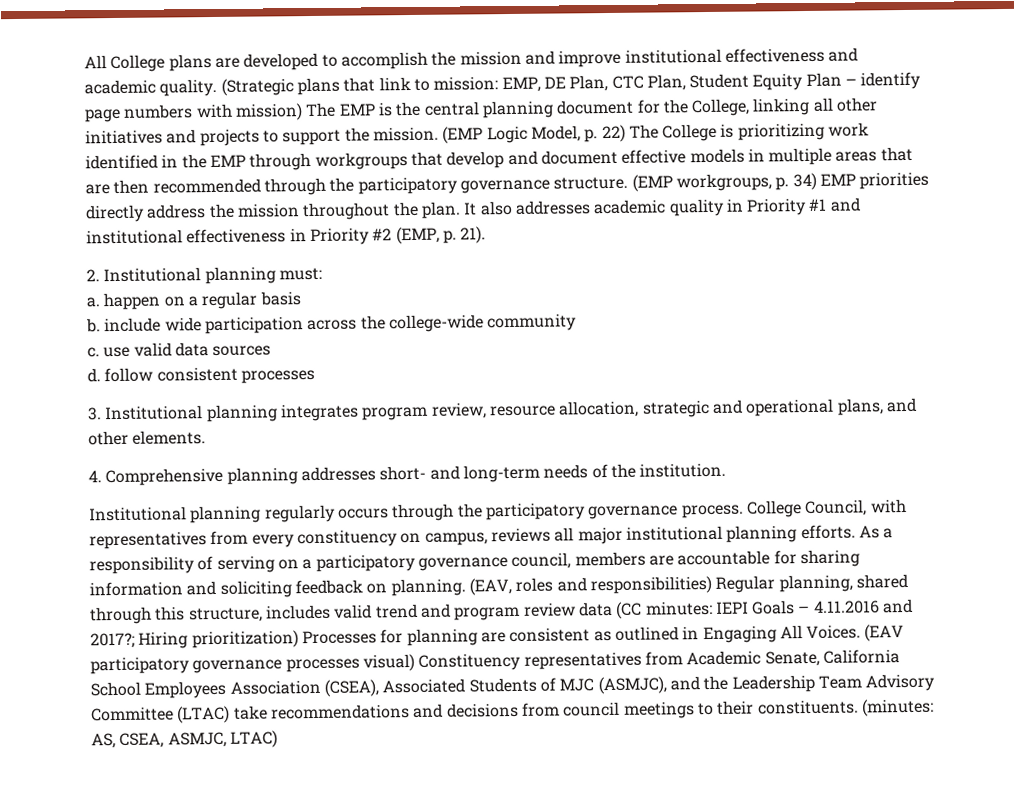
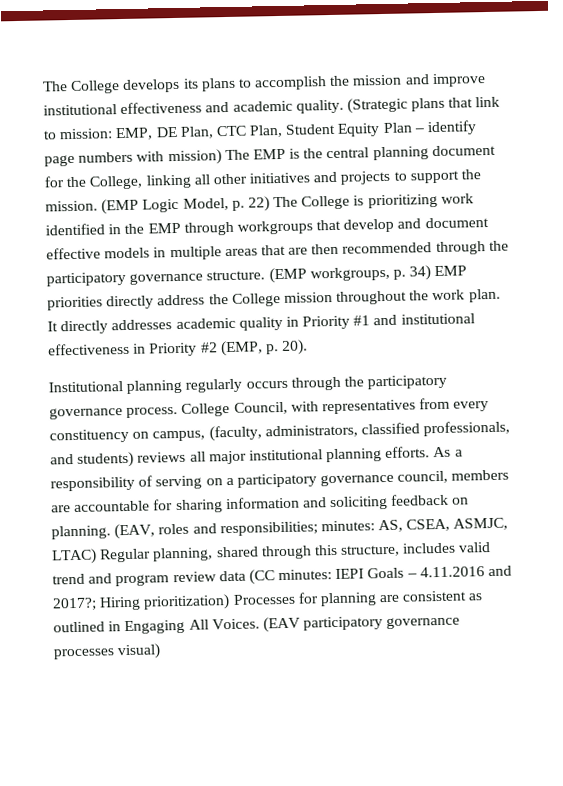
- All College plans are developed to accomplish the mission and improve institutional effectiveness and academic quality.
+ The College develops its plans to accomplish the mission and improve institutional effectiveness and academic quality.
- (EMP workgroups, p. 34) EMP priorities directly address the mission throughout the plan.
+ (EMP workgroups, p. 34) EMP priorities directly address the College mission throughout the work plan.
- It also addresses academic quality in Priority #1 and institutional effectiveness in Priority #2 (EMP, p. 21).
- 2. Institutional planning must:
- a. happen on a regular basis
- b. include wide participation across the college-wide community
- c. use valid data sources
- d. follow consistent processes
- 3. Institutional planning integrates program review, resource allocation, strategic and operational plans, and other elements.
- 4. Comprehensive planning addresses short- and long-term needs of the institution.
+ It directly addresses academic quality in Priority #1 and institutional effectiveness in Priority #2 (EMP, p. 20).
- College Council, with representatives from every constituency on campus, reviews all major institutional planning efforts.
+ College Council, with representatives from every constituency on campus, (faculty, administrators, classified professionals, and students) reviews all major institutional planning efforts.
- (EAV, roles and responsibilities) Regular planning, shared through this structure, includes valid trend and program review data (CC minutes: IEPI Goals – 4.11.2016 and 2017?; Hiring prioritization) Processes for planning are consistent as outlined in Engaging All Voices.
+ (EAV, roles and responsibilities; minutes: AS, CSEA, ASMJC, LTAC) Regular planning, shared through this structure, includes valid trend and program review data (CC minutes: IEPI Goals – 4.11.2016 and 2017?; Hiring prioritization) Processes for planning are consistent as outlined in Engaging All Voices.
- (EAV participatory governance processes visual) Constituency representatives from Academic Senate, California School Employees Association (CSEA), Associated Students of MJC (ASMJC), and the Leadership Team Advisory Committee (LTAC) take recommendations and decisions from council meetings to their constituents. (minutes: AS, CSEA, ASMJC, LTAC)
+ (EAV participatory governance processes visual)

